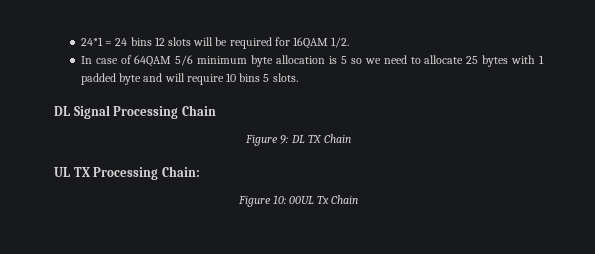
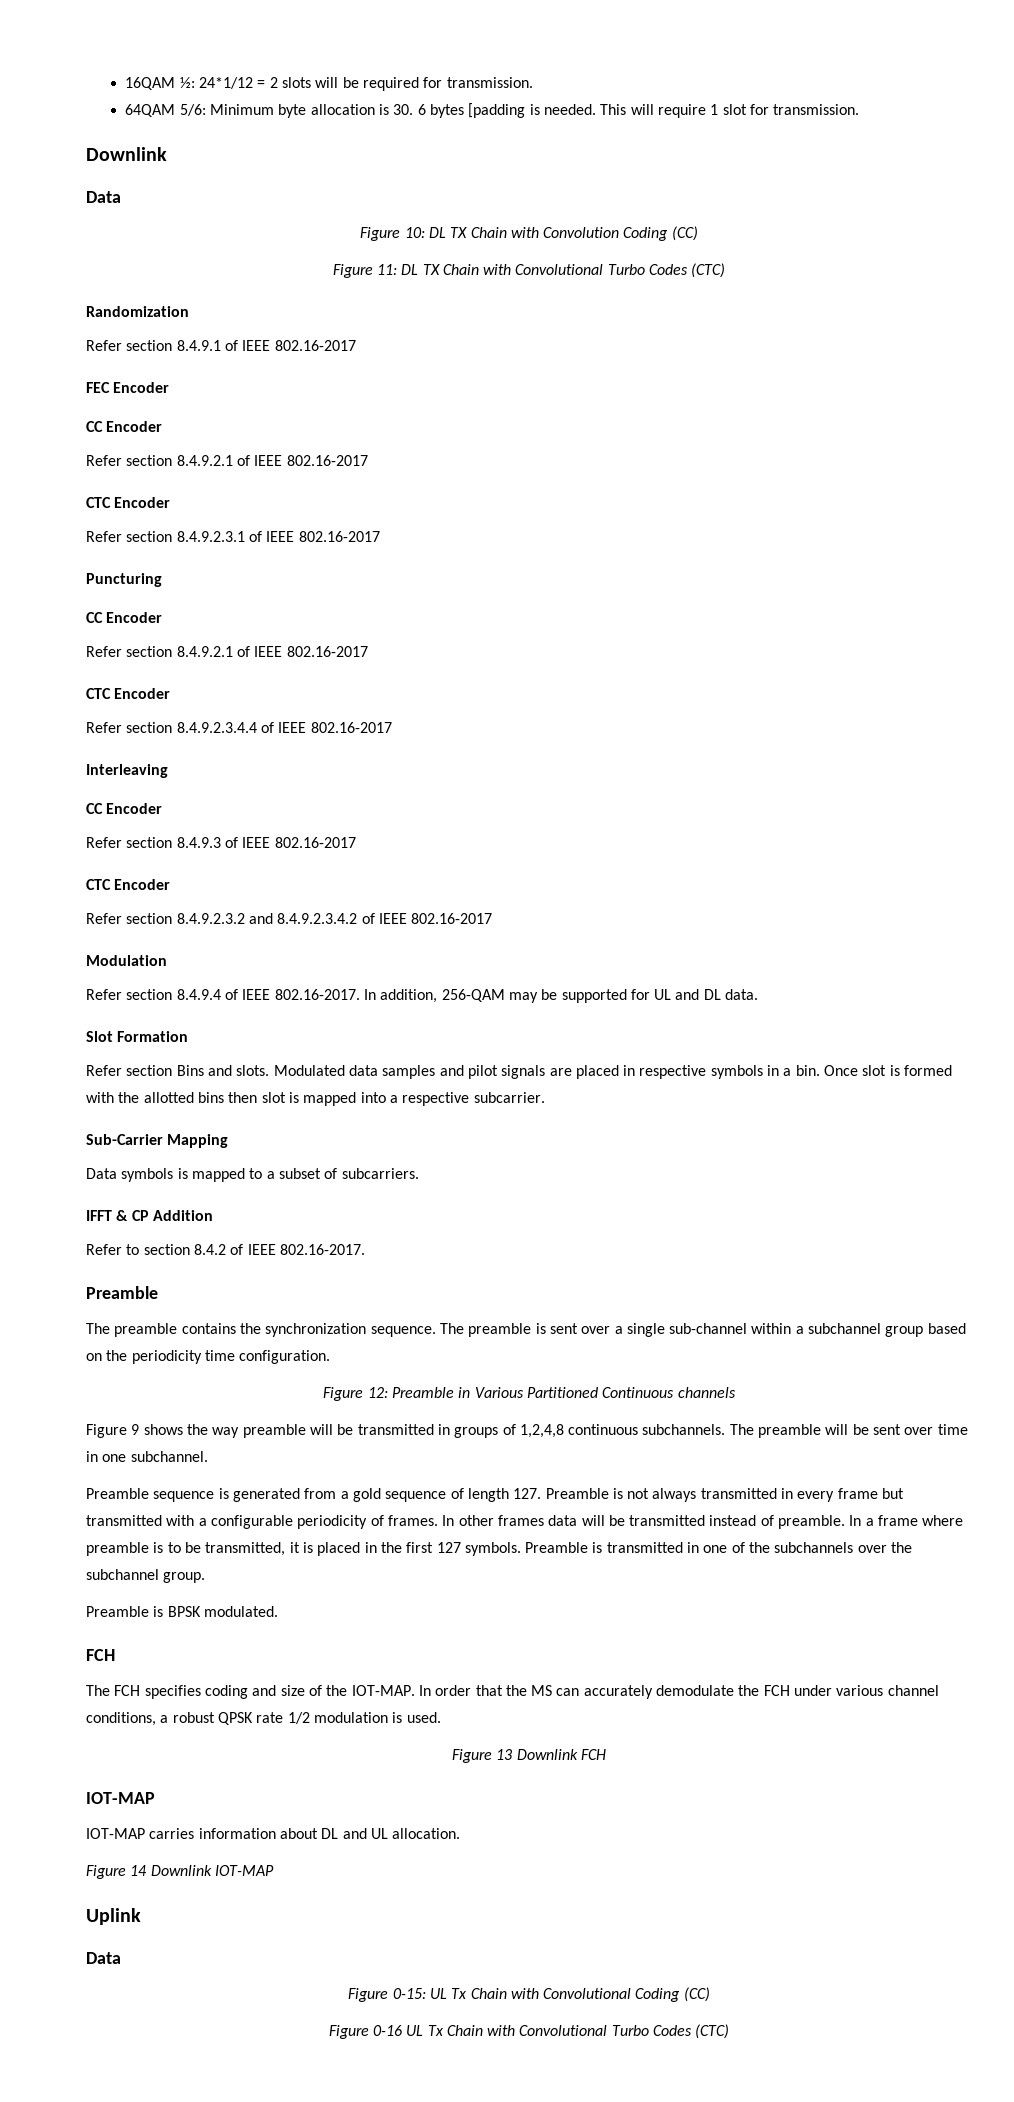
- 24*1 = 24 bins 12 slots will be required for 16QAM 1/2.
- In case of 64QAM 5/6 minimum byte allocation is 5 so we need to allocate 25 bytes with 1 padded byte and will require 10 bins 5 slots.
- DL Signal Processing Chain
- Figure 9: DL TX Chain
- UL TX Processing Chain:
- Figure 10: 00UL Tx Chain
+ 16QAM ½: 24*1/12 = 2 slots will be required for transmission.
+ 64QAM 5/6: Minimum byte allocation is 30. 6 bytes [padding is needed. This will require 1 slot for transmission.
+ Downlink
+ Data
+ Figure 10: DL TX Chain with Convolution Coding (CC)
+ Figure 11: DL TX Chain with Convolutional Turbo Codes (CTC)
+ Randomization
+ Refer section 8.4.9.1 of IEEE 802.16-2017
+ FEC Encoder
+ CC Encoder
+ Refer section 8.4.9.2.1 of IEEE 802.16-2017
+ CTC Encoder
+ Refer section 8.4.9.2.3.1 of IEEE 802.16-2017
+ Puncturing
+ CC Encoder
+ Refer section 8.4.9.2.1 of IEEE 802.16-2017
+ CTC Encoder
+ Refer section 8.4.9.2.3.4.4 of IEEE 802.16-2017
+ Interleaving
+ CC Encoder
+ Refer section 8.4.9.3 of IEEE 802.16-2017
+ CTC Encoder
+ Refer section 8.4.9.2.3.2 and 8.4.9.2.3.4.2 of IEEE 802.16-2017
+ Modulation
+ Refer section 8.4.9.4 of IEEE 802.16-2017. In addition, 256-QAM may be supported for UL and DL data.
+ Slot Formation
+ Refer section Bins and slots. Modulated data samples and pilot signals are placed in respective symbols in a bin. Once slot is formed with the allotted bins then slot is mapped into a respective subcarrier.
+ Sub-Carrier Mapping
+ Data symbols is mapped to a subset of subcarriers.
+ IFFT & CP Addition
+ Refer to section 8.4.2 of IEEE 802.16-2017.
+ Preamble
+ The preamble contains the synchronization sequence. The preamble is sent over a single sub-channel within a subchannel group based on the periodicity time configuration.
+ Figure 12: Preamble in Various Partitioned Continuous channels
+ Figure 9 shows the way preamble will be transmitted in groups of 1,2,4,8 continuous subchannels. The preamble will be sent over time in one subchannel.
+ Preamble sequence is generated from a gold sequence of length 127. Preamble is not always transmitted in every frame but transmitted with a configurable periodicity of frames. In other frames data will be transmitted instead of preamble. In a frame where preamble is to be transmitted, it is placed in the first 127 symbols. Preamble is transmitted in one of the subchannels over the subchannel group.
+ Preamble is BPSK modulated.
+ FCH
+ The FCH specifies coding and size of the IOT-MAP. In order that the MS can accurately demodulate the FCH under various channel conditions, a robust QPSK rate 1/2 modulation is used.
+ Figure 13 Downlink FCH
+ IOT-MAP
+ IOT-MAP carries information about DL and UL allocation.
+ Figure 14 Downlink IOT-MAP
+ Uplink
+ Data
+ Figure 0-15: UL Tx Chain with Convolutional Coding (CC)
+ Figure 0-16 UL Tx Chain with Convolutional Turbo Codes (CTC)

